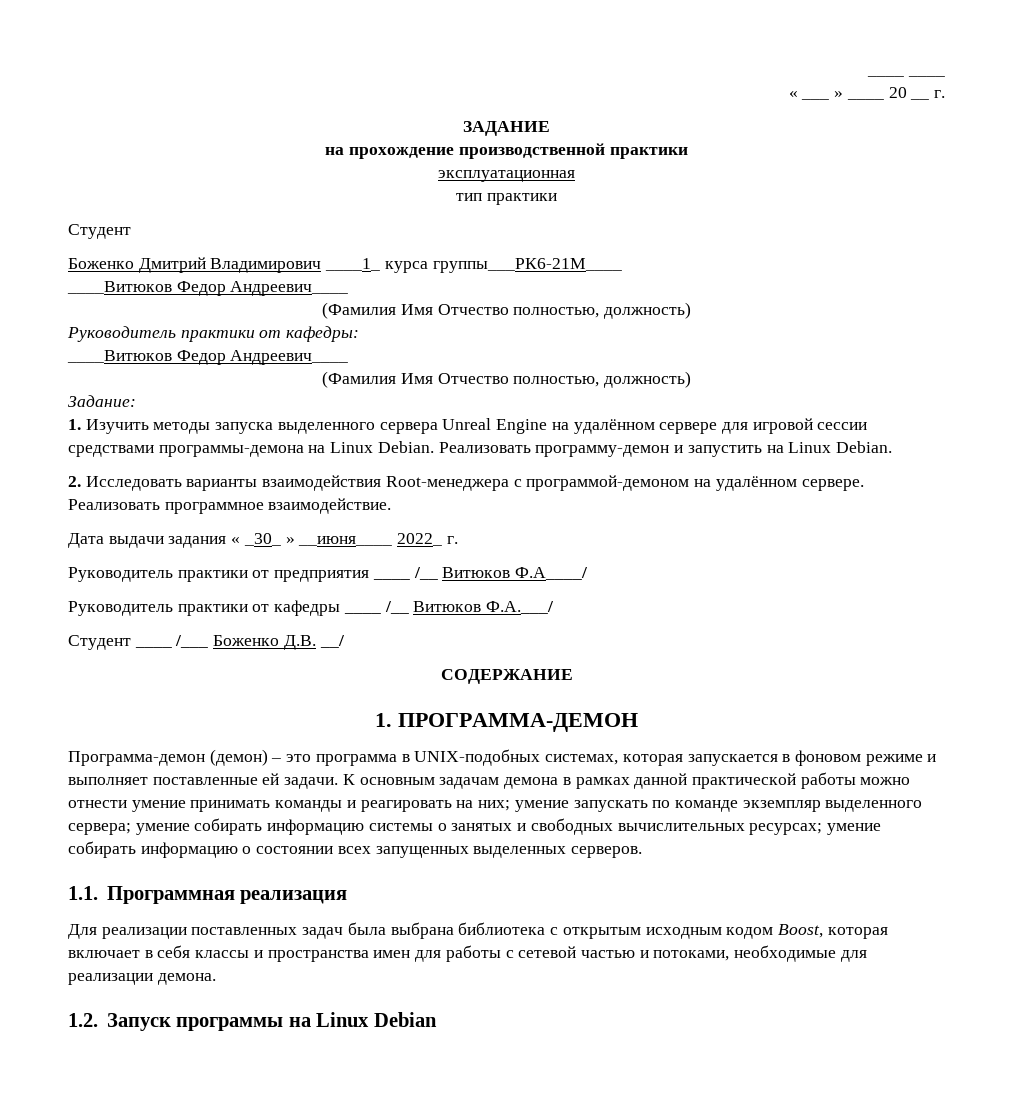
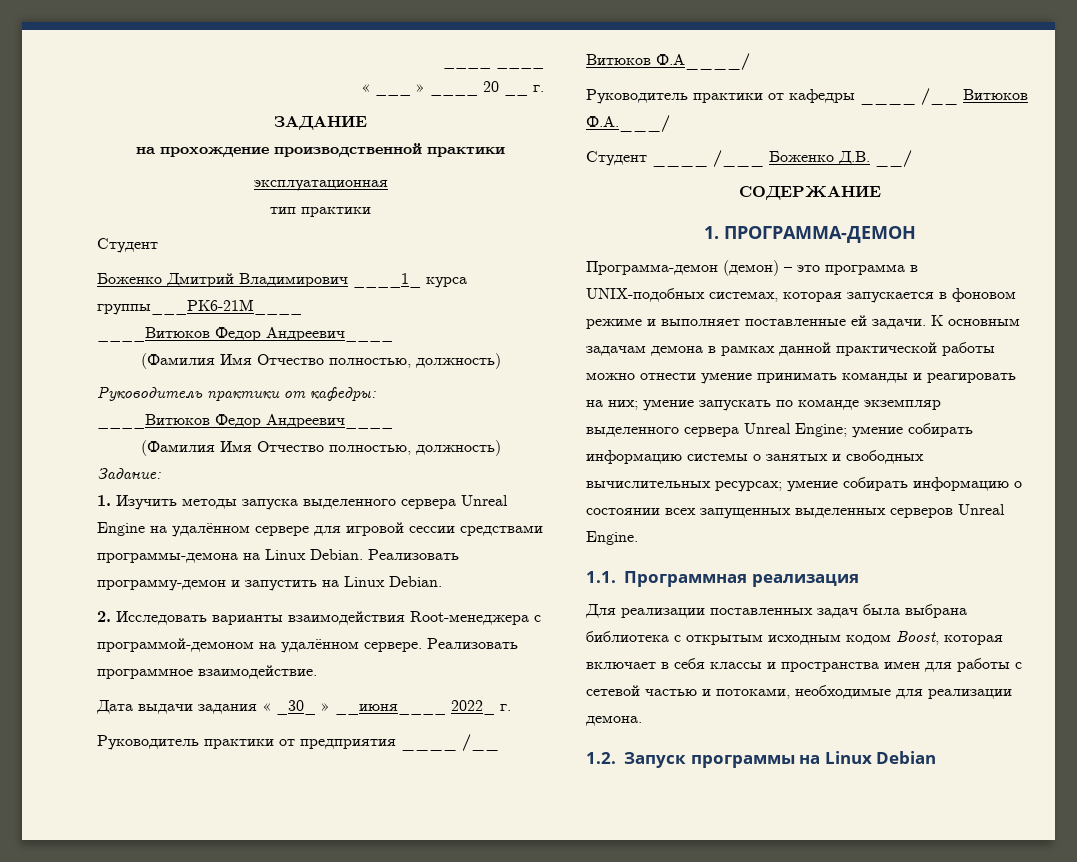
- К основным задачам демона в рамках данной практической работы можно отнести умение принимать команды и реагировать на них; умение запускать по команде экземпляр выделенного сервера; умение собирать информацию системы о занятых и свободных вычислительных ресурсах; умение собирать информацию о состоянии всех запущенных выделенных серверов.
+ К основным задачам демона в рамках данной практической работы можно отнести умение принимать команды и реагировать на них; умение запускать по команде экземпляр выделенного сервера Unreal Engine; умение собирать информацию системы о занятых и свободных вычислительных ресурсах; умение собирать информацию о состоянии всех запущенных выделенных серверов Unreal Engine.

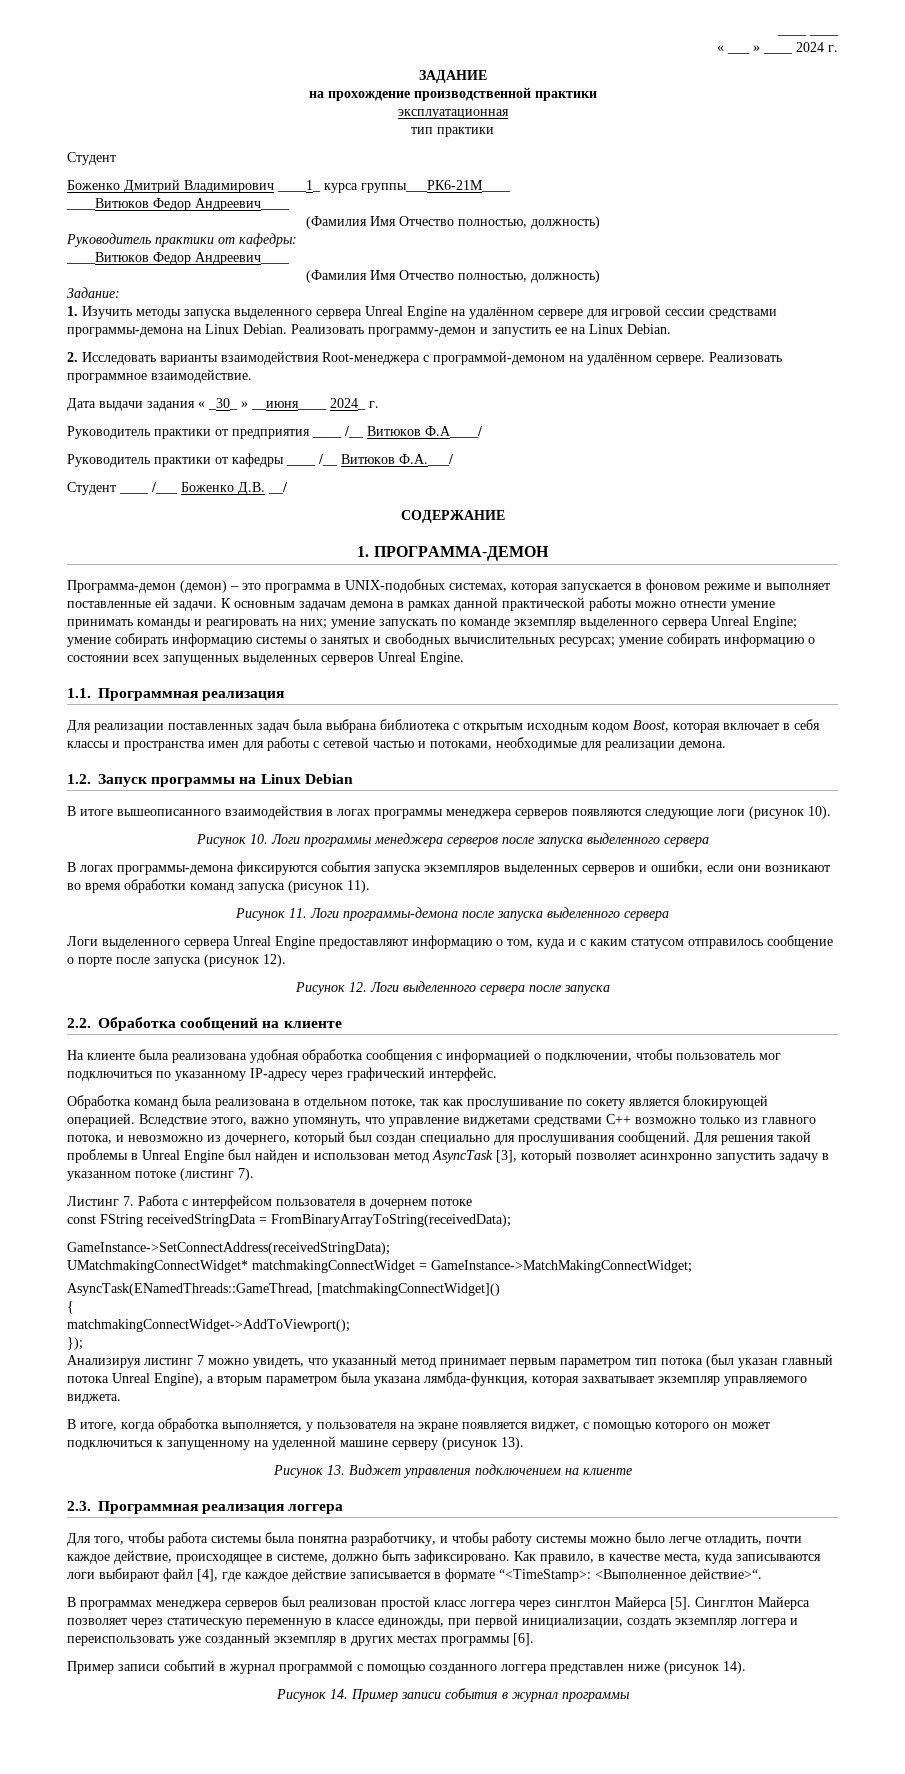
- « ___ » ____ 20 __ г.
+ « ___ » ____ 2024 г.
- Реализовать программу-демон и запустить на Linux Debian.
+ Реализовать программу-демон и запустить ее на Linux Debian.
- Дата выдачи задания « _30_ » __июня____ 2022_ г.
+ Дата выдачи задания « _30_ » __июня____ 2024_ г.
+ В итоге вышеописанного взаимодействия в логах программы менеджера серверов появляются следующие логи (рисунок 10).
+ Рисунок 10. Логи программы менеджера серверов после запуска выделенного сервера
+ В логах программы-демона фиксируются события запуска экземпляров выделенных серверов и ошибки, если они возникают во время обработки команд запуска (рисунок 11).
+ Рисунок 11. Логи программы-демона после запуска выделенного сервера
+ Логи выделенного сервера Unreal Engine предоставляют информацию о том, куда и с каким статусом отправилось сообщение о порте после запуска (рисунок 12).
+ Рисунок 12. Логи выделенного сервера после запуска
+ 2.2. Обработка сообщений на клиенте
+ На клиенте была реализована удобная обработка сообщения с информацией о подключении, чтобы пользователь мог подключиться по указанному IP-адресу через графический интерфейс.
+ Обработка команд была реализована в отдельном потоке, так как прослушивание по сокету является блокирующей операцией. Вследствие этого, важно упомянуть, что управление виджетами средствами C++ возможно только из главного потока, и невозможно из дочернего, который был создан специально для прослушивания сообщений. Для решения такой проблемы в Unreal Engine был найден и использован метод AsyncTask [3], который позволяет асинхронно запустить задачу в указанном потоке (листинг 7).
+ Листинг 7. Работа с интерфейсом пользователя в дочернем потоке
+ const FString receivedStringData = FromBinaryArrayToString(receivedData);
+ GameInstance->SetConnectAddress(receivedStringData);
+ UMatchmakingConnectWidget* matchmakingConnectWidget = GameInstance->MatchMakingConnectWidget;
+ AsyncTask(ENamedThreads::GameThread, [matchmakingConnectWidget]()
+ {
+ matchmakingConnectWidget->AddToViewport();
+ });
+ Анализируя листинг 7 можно увидеть, что указанный метод принимает первым параметром тип потока (был указан главный потока Unreal Engine), а вторым параметром была указана лямбда-функция, которая захватывает экземпляр управляемого виджета.
+ В итоге, когда обработка выполняется, у пользователя на экране появляется виджет, с помощью которого он может подключиться к запущенному на уделенной машине серверу (рисунок 13).
+ Рисунок 13. Виджет управления подключением на клиенте
+ 2.3. Программная реализация логгера
+ Для того, чтобы работа системы была понятна разработчику, и чтобы работу системы можно было легче отладить, почти каждое действие, происходящее в системе, должно быть зафиксировано. Как правило, в качестве места, куда записываются логи выбирают файл [4], где каждое действие записывается в формате “<TimeStamp>: <Выполненное действие>“.
+ В программах менеджера серверов был реализован простой класс логгера через синглтон Майерса [5]. Синглтон Майерса позволяет через статическую переменную в классе единожды, при первой инициализации, создать экземпляр логгера и переиспользовать уже созданный экземпляр в других местах программы [6].
+ Пример записи событий в журнал программой с помощью созданного логгера представлен ниже (рисунок 14).
+ Рисунок 14. Пример записи события в журнал программы

